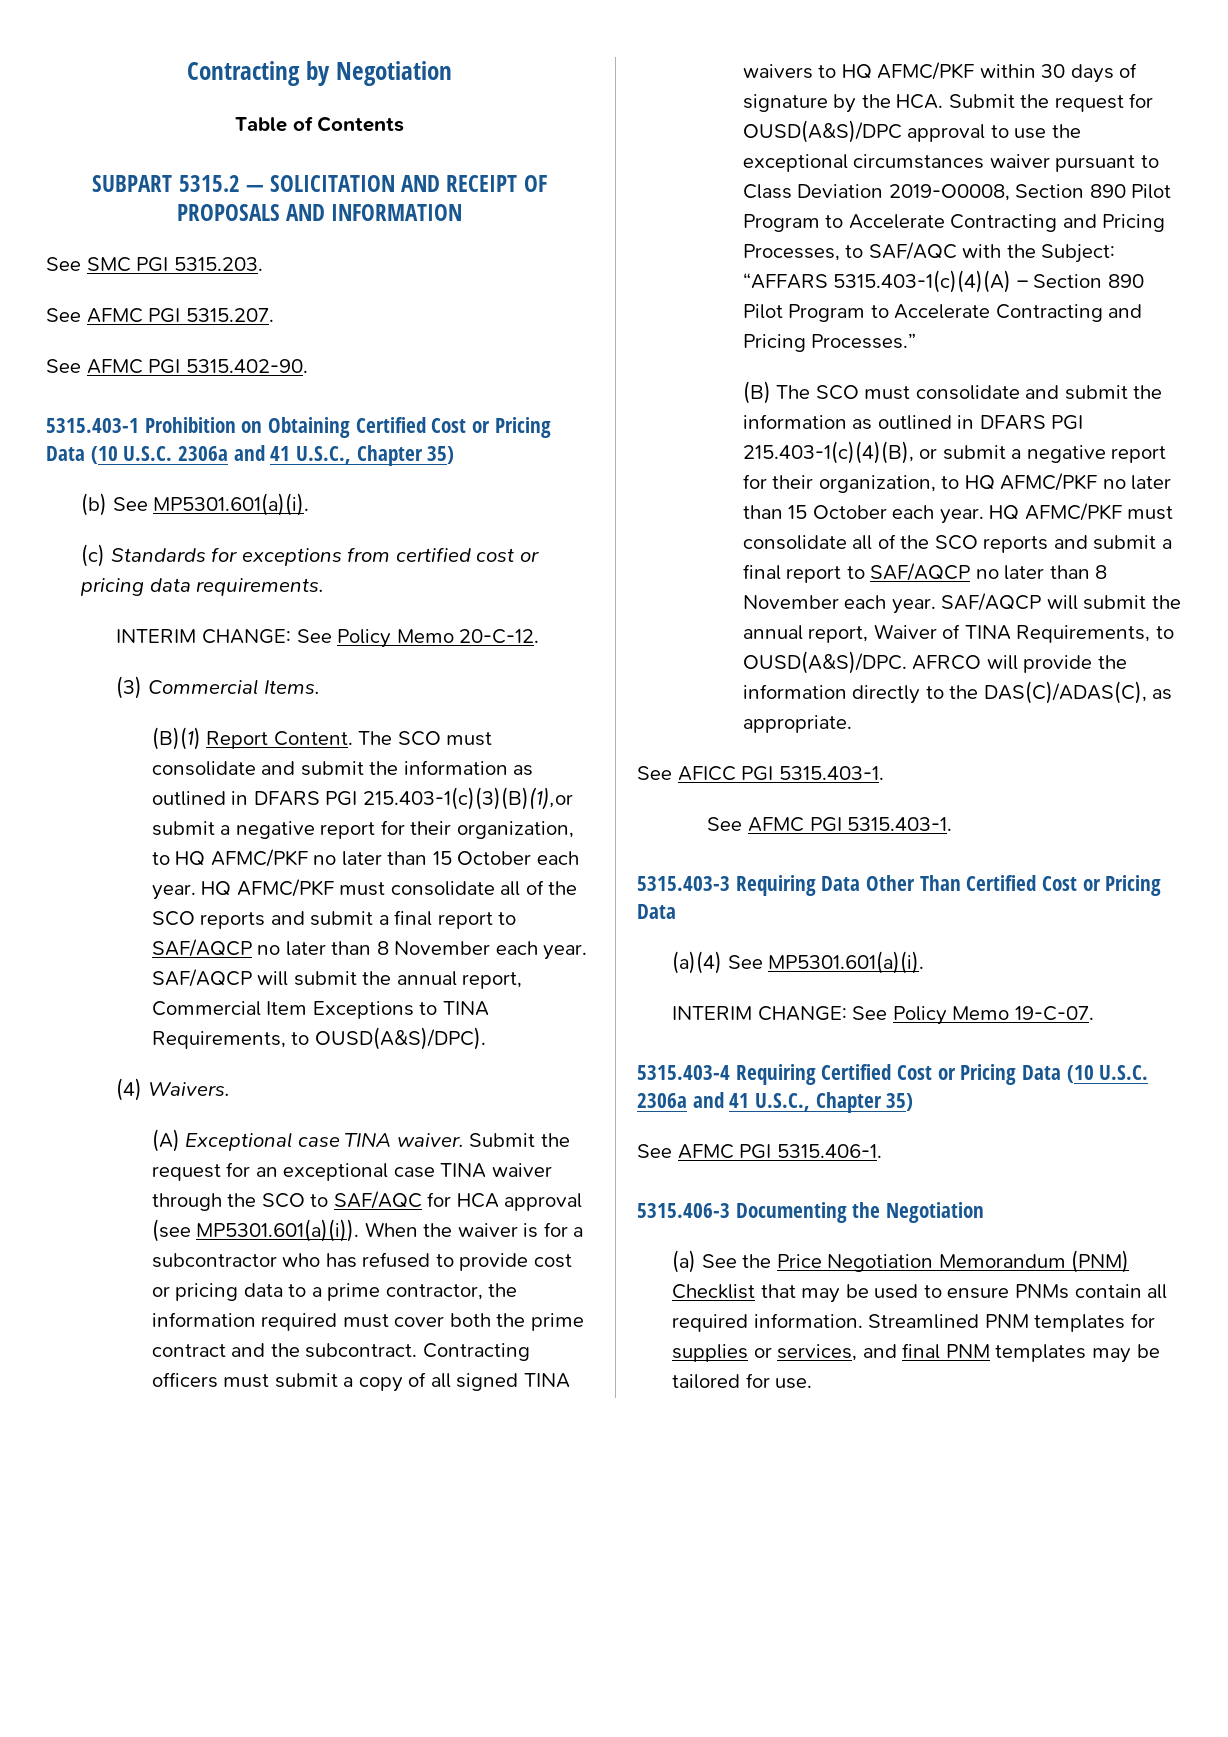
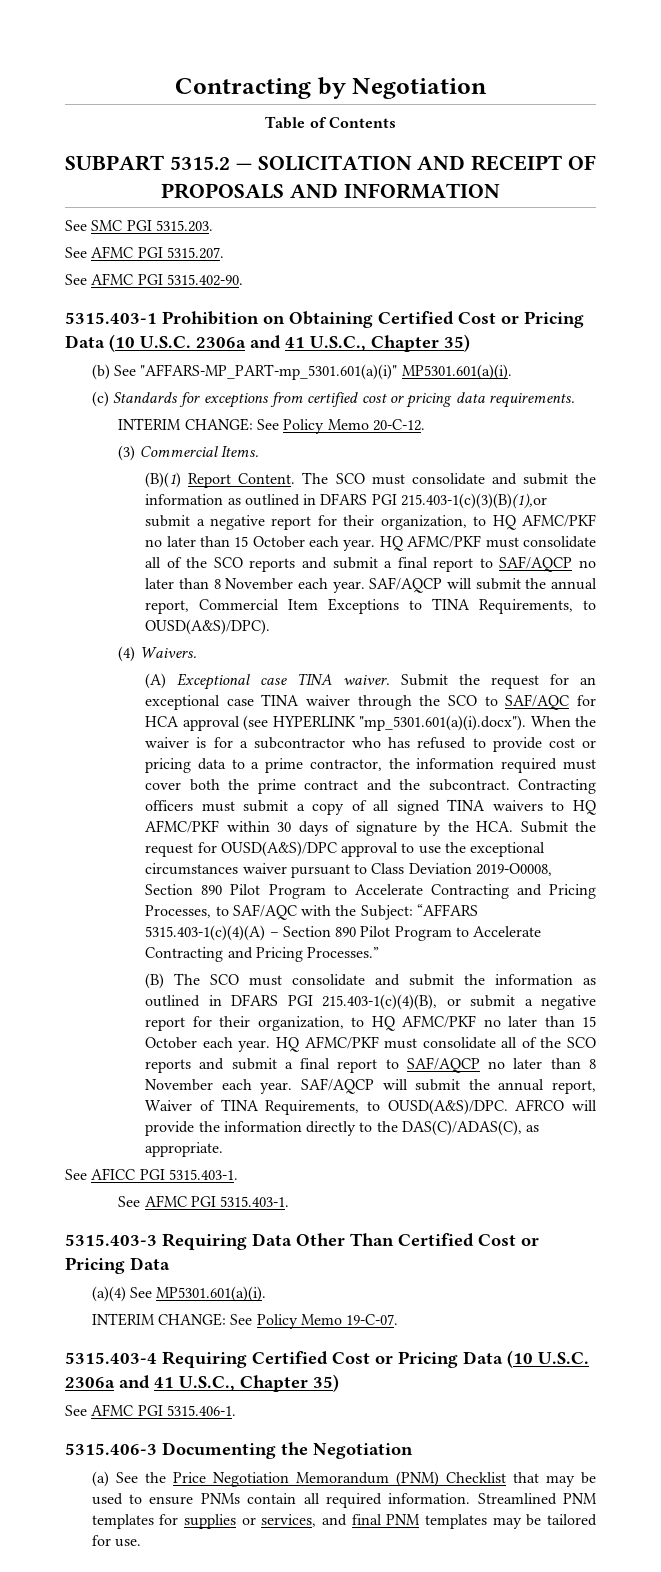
- (b) See MP5301.601(a)(i).
+ (b) See "AFFARS-MP_PART-mp_5301.601(a)(i)" MP5301.601(a)(i).
- Submit the request for an exceptional case TINA waiver through the SCO to SAF/AQC for HCA approval (see MP5301.601(a)(i)). When the waiver is for a subcontractor who has refused to provide cost or pricing data to a prime contractor, the information required must cover both the prime contract and the subcontract.
+ Submit the request for an exceptional case TINA waiver through the SCO to SAF/AQC for HCA approval (see HYPERLINK "mp_5301.601(a)(i).docx"). When the waiver is for a subcontractor who has refused to provide cost or pricing data to a prime contractor, the information required must cover both the prime contract and the subcontract.

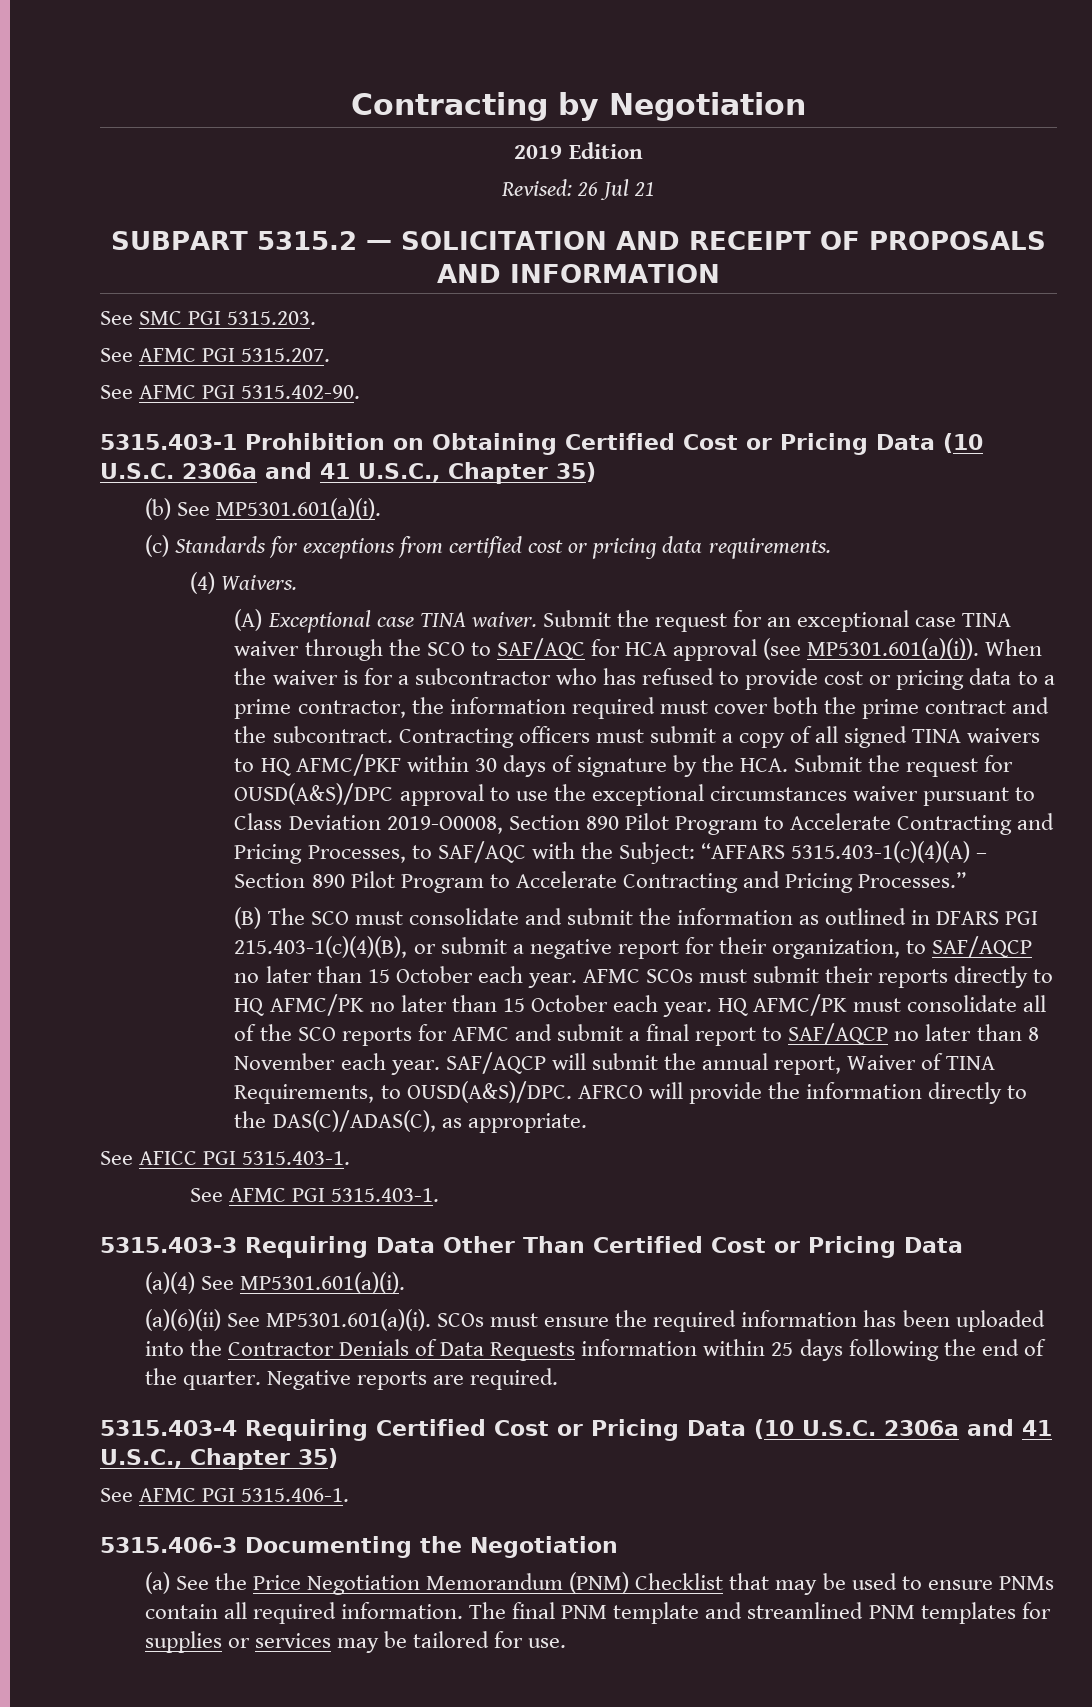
- Table of Contents
+ 2019 Edition
+ Revised: 26 Jul 21
- (b) See "AFFARS-MP_PART-mp_5301.601(a)(i)" MP5301.601(a)(i).
+ (b) See MP5301.601(a)(i).
- INTERIM CHANGE: See Policy Memo 20-C-12.
- (3) Commercial Items.
- (B)(1) Report Content. The SCO must consolidate and submit the information as outlined in DFARS PGI 215.403-1(c)(3)(B)(1),or submit a negative report for their organization, to HQ AFMC/PKF no later than 15 October each year. HQ AFMC/PKF must consolidate all of the SCO reports and submit a final report to SAF/AQCP no later than 8 November each year. SAF/AQCP will submit the annual report, Commercial Item Exceptions to TINA Requirements, to OUSD(A&S)/DPC).
- Submit the request for an exceptional case TINA waiver through the SCO to SAF/AQC for HCA approval (see HYPERLINK "mp_5301.601(a)(i).docx"). When the waiver is for a subcontractor who has refused to provide cost or pricing data to a prime contractor, the information required must cover both the prime contract and the subcontract.
+ Submit the request for an exceptional case TINA waiver through the SCO to SAF/AQC for HCA approval (see MP5301.601(a)(i)). When the waiver is for a subcontractor who has refused to provide cost or pricing data to a prime contractor, the information required must cover both the prime contract and the subcontract.
- (B) The SCO must consolidate and submit the information as outlined in DFARS PGI 215.403-1(c)(4)(B), or submit a negative report for their organization, to HQ AFMC/PKF no later than 15 October each year. HQ AFMC/PKF must consolidate all of the SCO reports and submit a final report to SAF/AQCP no later than 8 November each year.
+ (B) The SCO must consolidate and submit the information as outlined in DFARS PGI 215.403-1(c)(4)(B), or submit a negative report for their organization, to SAF/AQCP no later than 15 October each year. AFMC SCOs must submit their reports directly to HQ AFMC/PK no later than 15 October each year. HQ AFMC/PK must consolidate all of the SCO reports for AFMC and submit a final report to SAF/AQCP no later than 8 November each year.
- INTERIM CHANGE: See Policy Memo 19-C-07.
+ (a)(6)(ii) See MP5301.601(a)(i). SCOs must ensure the required information has been uploaded into the Contractor Denials of Data Requests information within 25 days following the end of the quarter. Negative reports are required.
- Streamlined PNM templates for supplies or services, and final PNM templates may be tailored for use.
+ The final PNM template and streamlined PNM templates for supplies or services may be tailored for use.

